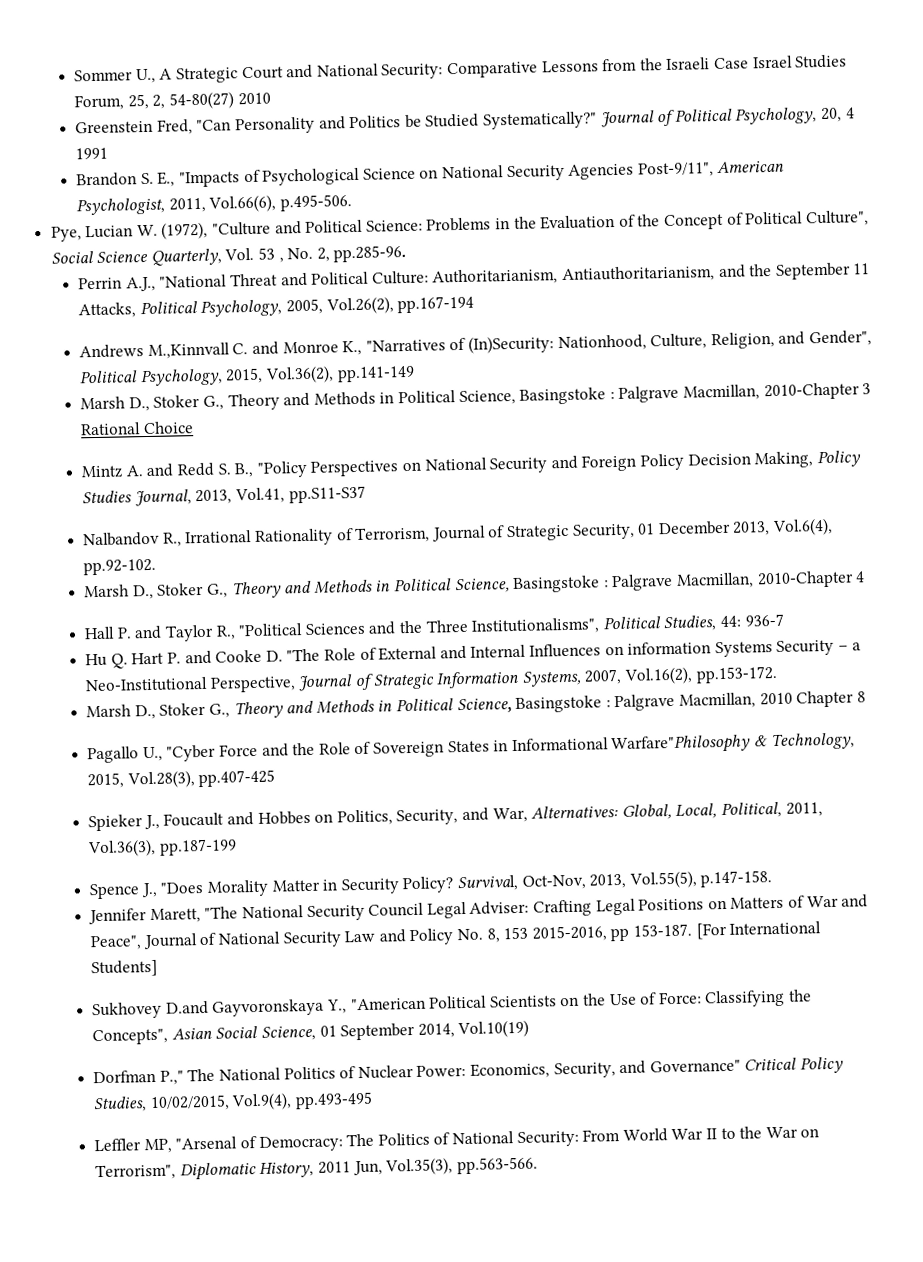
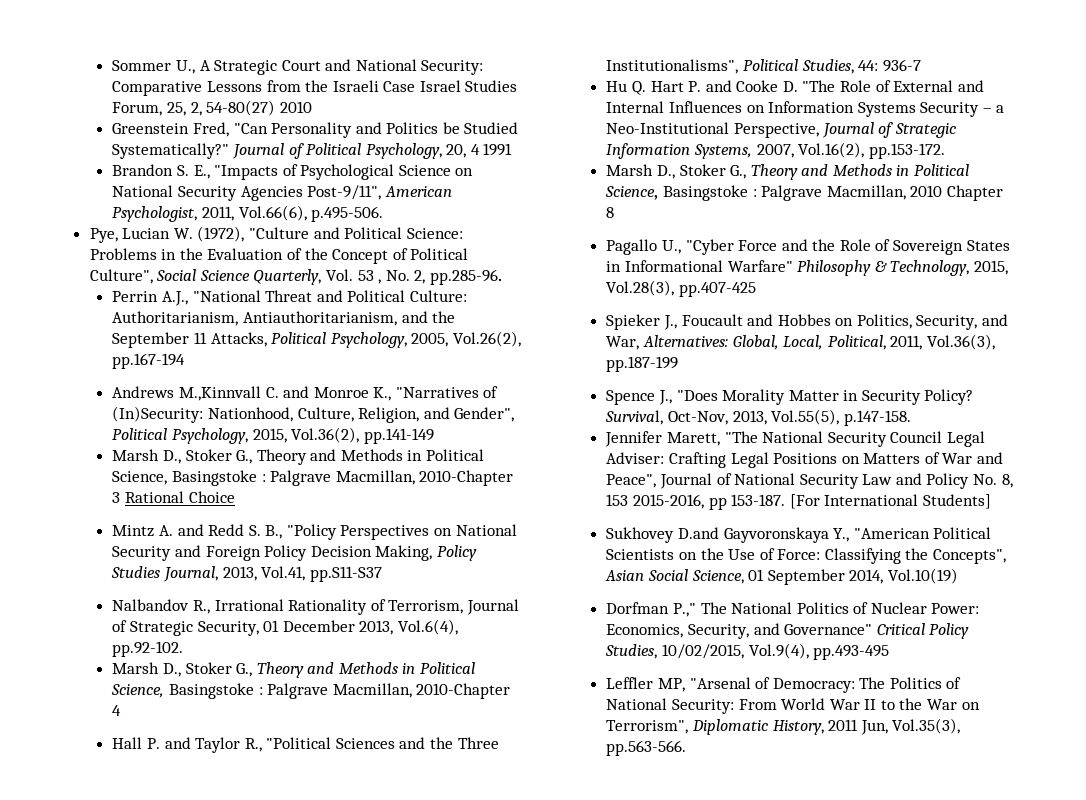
- Hu Q. Hart P. and Cooke D. "The Role of External and Internal Influences on information Systems Security – a Neo-Institutional Perspective, Journal of Strategic Information Systems, 2007, Vol.16(2), pp.153-172.
+ Hu Q. Hart P. and Cooke D. "The Role of External and Internal Influences on Information Systems Security – a Neo-Institutional Perspective, Journal of Strategic Information Systems, 2007, Vol.16(2), pp.153-172.
- Pagallo U., "Cyber Force and the Role of Sovereign States in Informational Warfare"Philosophy & Technology, 2015, Vol.28(3), pp.407-425
+ Pagallo U., "Cyber Force and the Role of Sovereign States in Informational Warfare" Philosophy & Technology, 2015, Vol.28(3), pp.407-425

